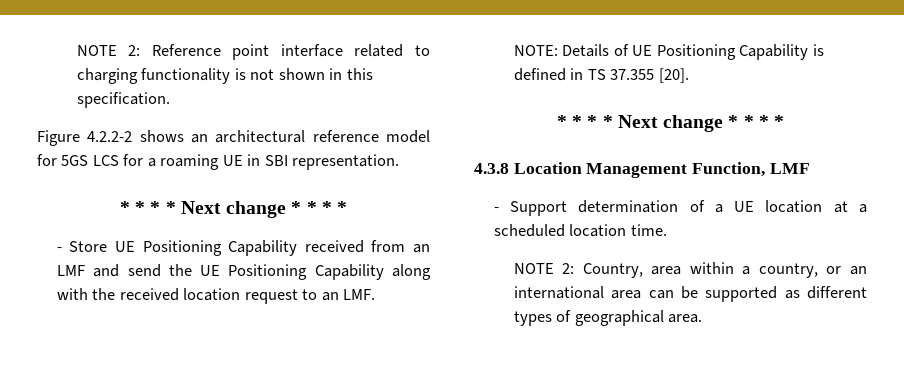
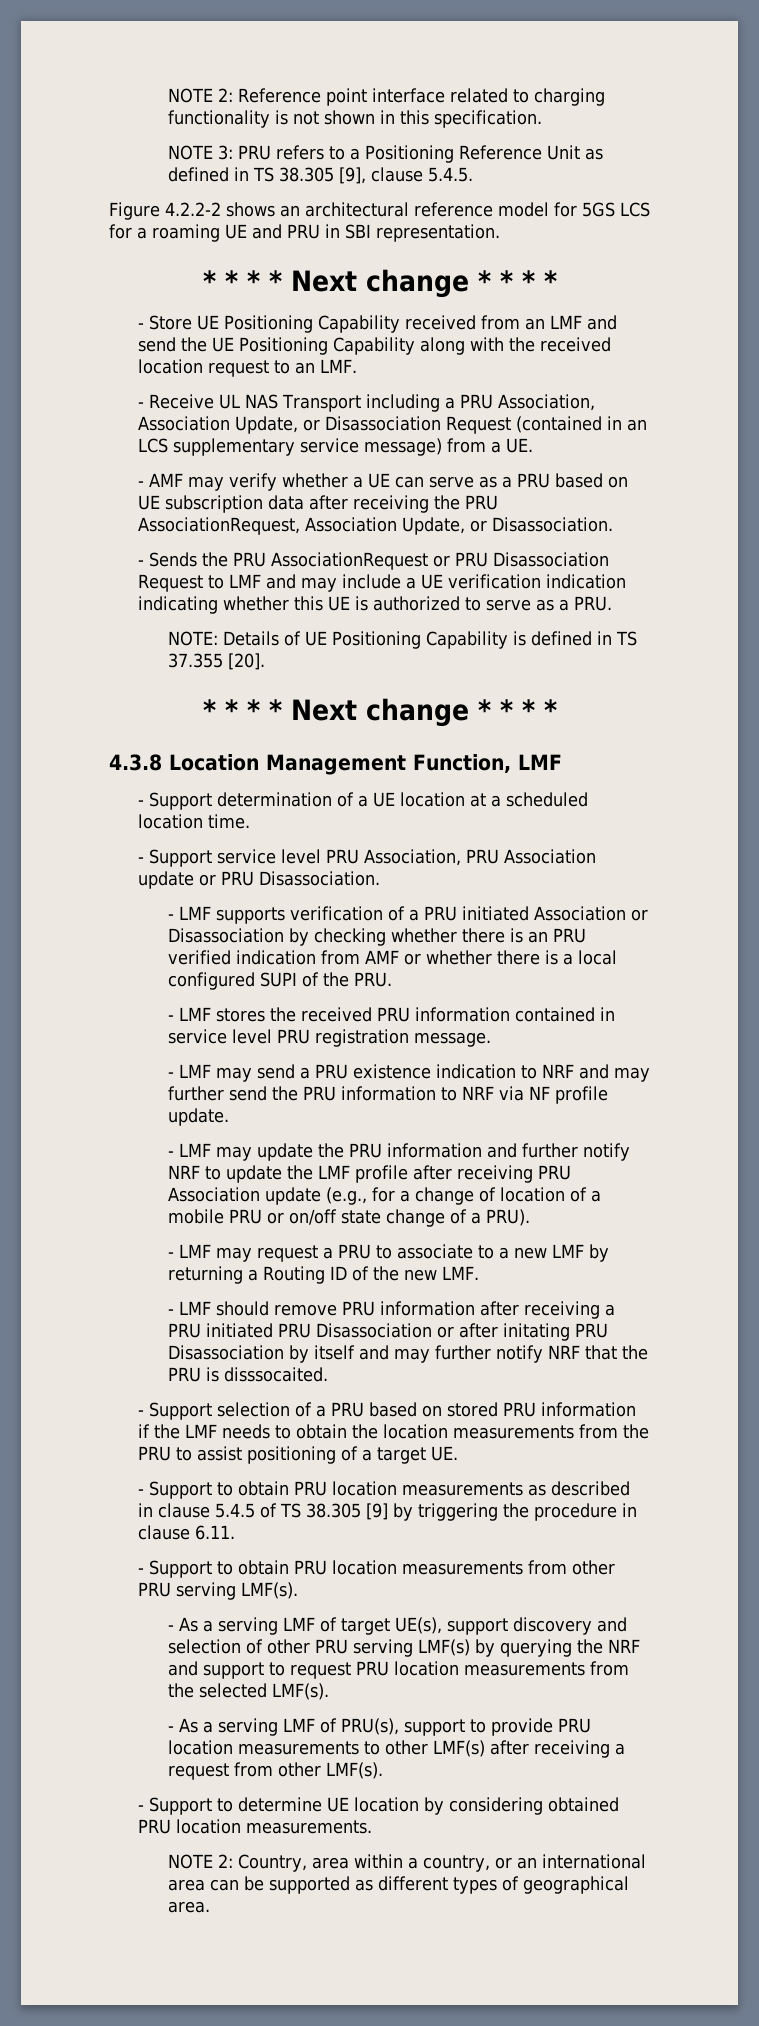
+ NOTE 3: PRU refers to a Positioning Reference Unit as defined in TS 38.305 [9], clause 5.4.5.
- Figure 4.2.2-2 shows an architectural reference model for 5GS LCS for a roaming UE in SBI representation.
+ Figure 4.2.2-2 shows an architectural reference model for 5GS LCS for a roaming UE and PRU in SBI representation.
+ - Receive UL NAS Transport including a PRU Association, Association Update, or Disassociation Request (contained in an LCS supplementary service message) from a UE.
+ - AMF may verify whether a UE can serve as a PRU based on UE subscription data after receiving the PRU AssociationRequest, Association Update, or Disassociation.
+ - Sends the PRU AssociationRequest or PRU Disassociation Request to LMF and may include a UE verification indication indicating whether this UE is authorized to serve as a PRU.
+ - Support service level PRU Association, PRU Association update or PRU Disassociation.
+ - LMF supports verification of a PRU initiated Association or Disassociation by checking whether there is an PRU verified indication from AMF or whether there is a local configured SUPI of the PRU.
+ - LMF stores the received PRU information contained in service level PRU registration message.
+ - LMF may send a PRU existence indication to NRF and may further send the PRU information to NRF via NF profile update.
+ - LMF may update the PRU information and further notify NRF to update the LMF profile after receiving PRU Association update (e.g., for a change of location of a mobile PRU or on/off state change of a PRU).
+ - LMF may request a PRU to associate to a new LMF by returning a Routing ID of the new LMF.
+ - LMF should remove PRU information after receiving a PRU initiated PRU Disassociation or after initating PRU Disassociation by itself and may further notify NRF that the PRU is disssocaited.
+ - Support selection of a PRU based on stored PRU information if the LMF needs to obtain the location measurements from the PRU to assist positioning of a target UE.
+ - Support to obtain PRU location measurements as described in clause 5.4.5 of TS 38.305 [9] by triggering the procedure in clause 6.11.
+ - Support to obtain PRU location measurements from other PRU serving LMF(s).
+ - As a serving LMF of target UE(s), support discovery and selection of other PRU serving LMF(s) by querying the NRF and support to request PRU location measurements from the selected LMF(s).
+ - As a serving LMF of PRU(s), support to provide PRU location measurements to other LMF(s) after receiving a request from other LMF(s).
+ - Support to determine UE location by considering obtained PRU location measurements.

